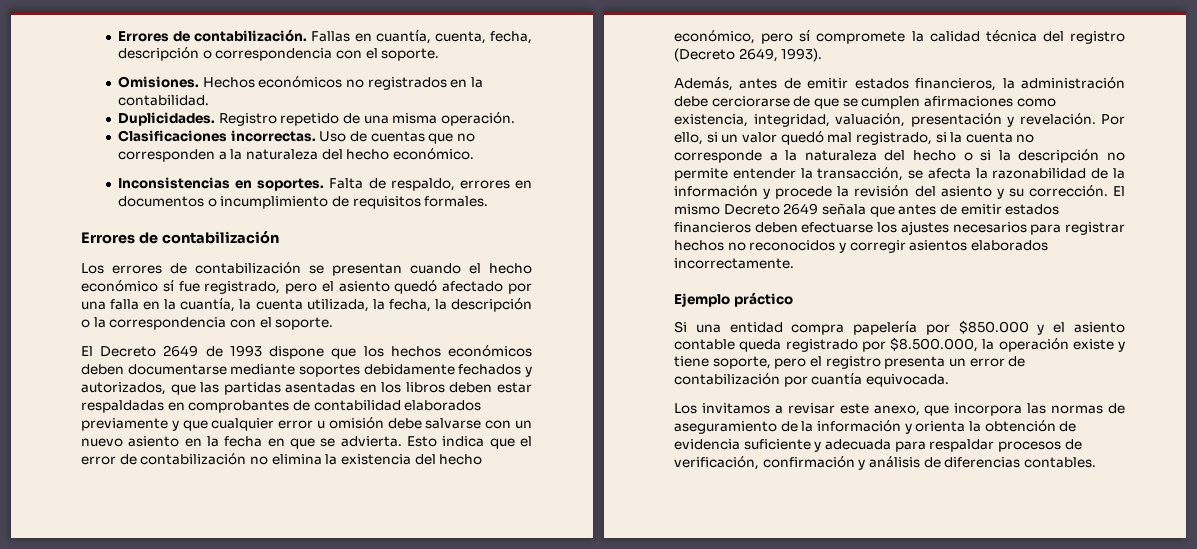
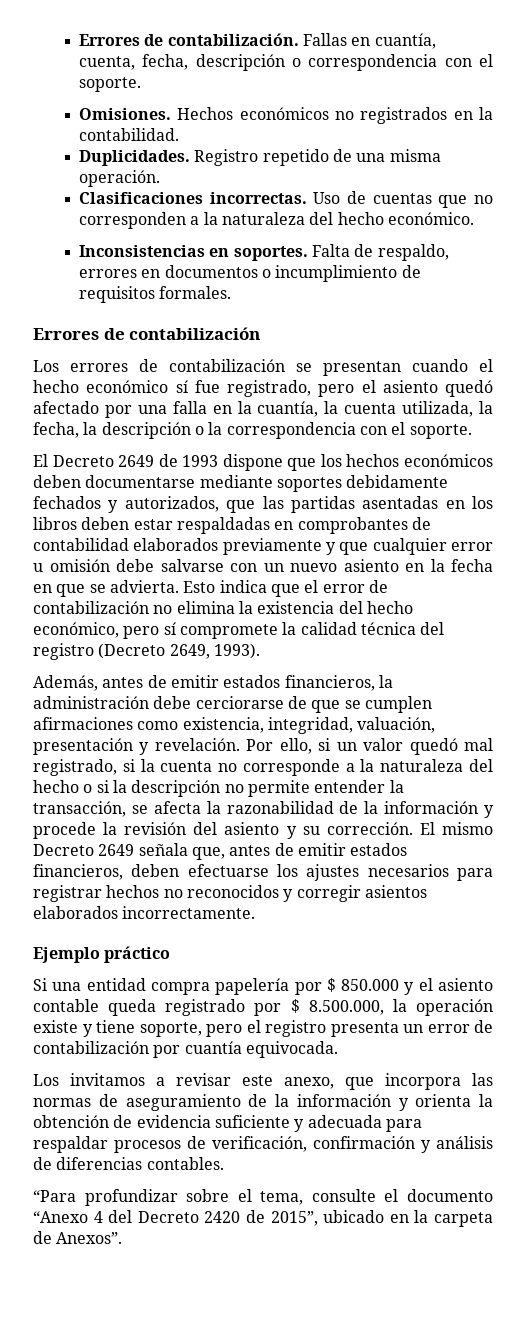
- El mismo Decreto 2649 señala que antes de emitir estados financieros deben efectuarse los ajustes necesarios para registrar hechos no reconocidos y corregir asientos elaborados incorrectamente.
+ El mismo Decreto 2649 señala que, antes de emitir estados financieros, deben efectuarse los ajustes necesarios para registrar hechos no reconocidos y corregir asientos elaborados incorrectamente.
- Si una entidad compra papelería por $850.000 y el asiento contable queda registrado por $8.500.000, la operación existe y tiene soporte, pero el registro presenta un error de contabilización por cuantía equivocada.
+ Si una entidad compra papelería por $ 850.000 y el asiento contable queda registrado por $ 8.500.000, la operación existe y tiene soporte, pero el registro presenta un error de contabilización por cuantía equivocada.
+ “Para profundizar sobre el tema, consulte el documento “Anexo 4 del Decreto 2420 de 2015”, ubicado en la carpeta de Anexos”.

